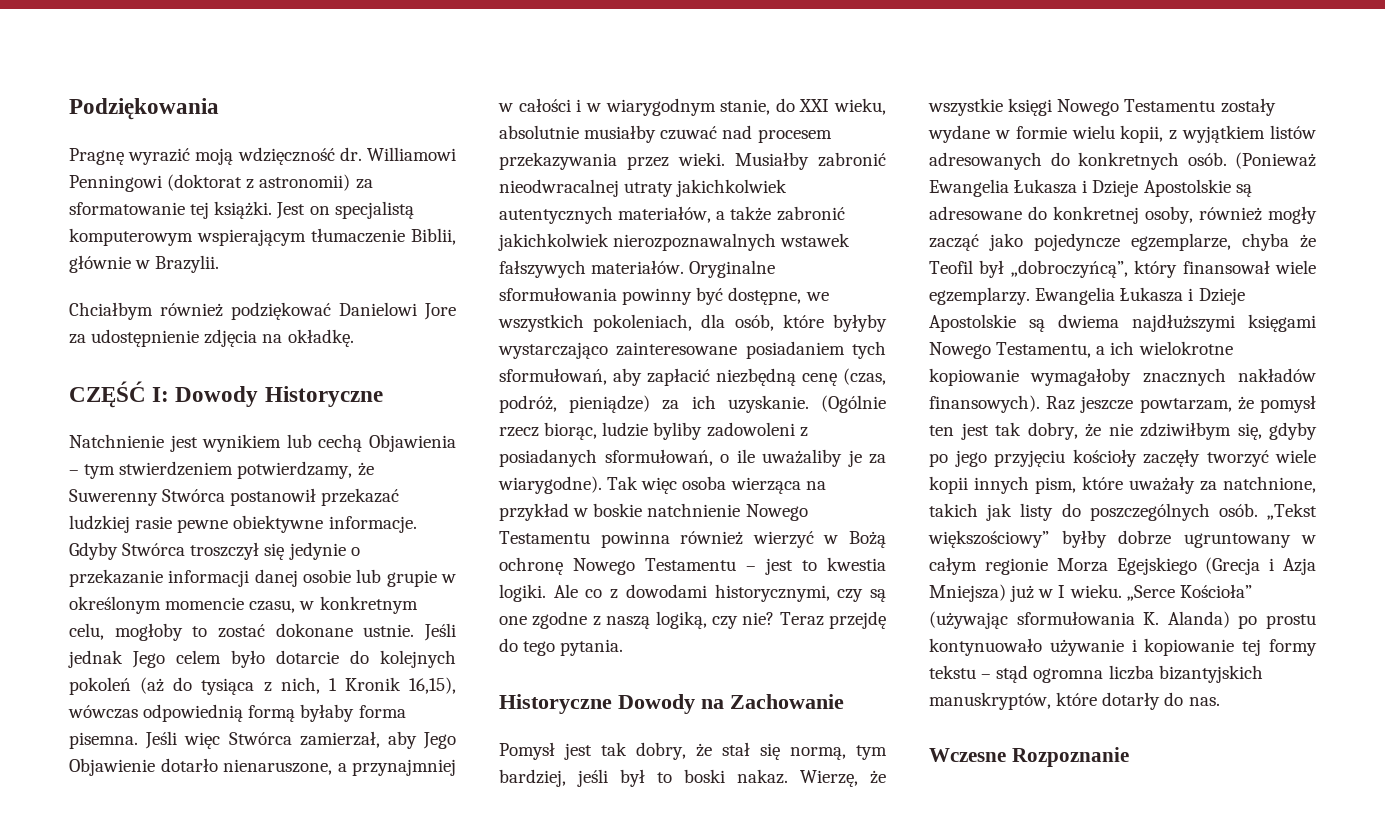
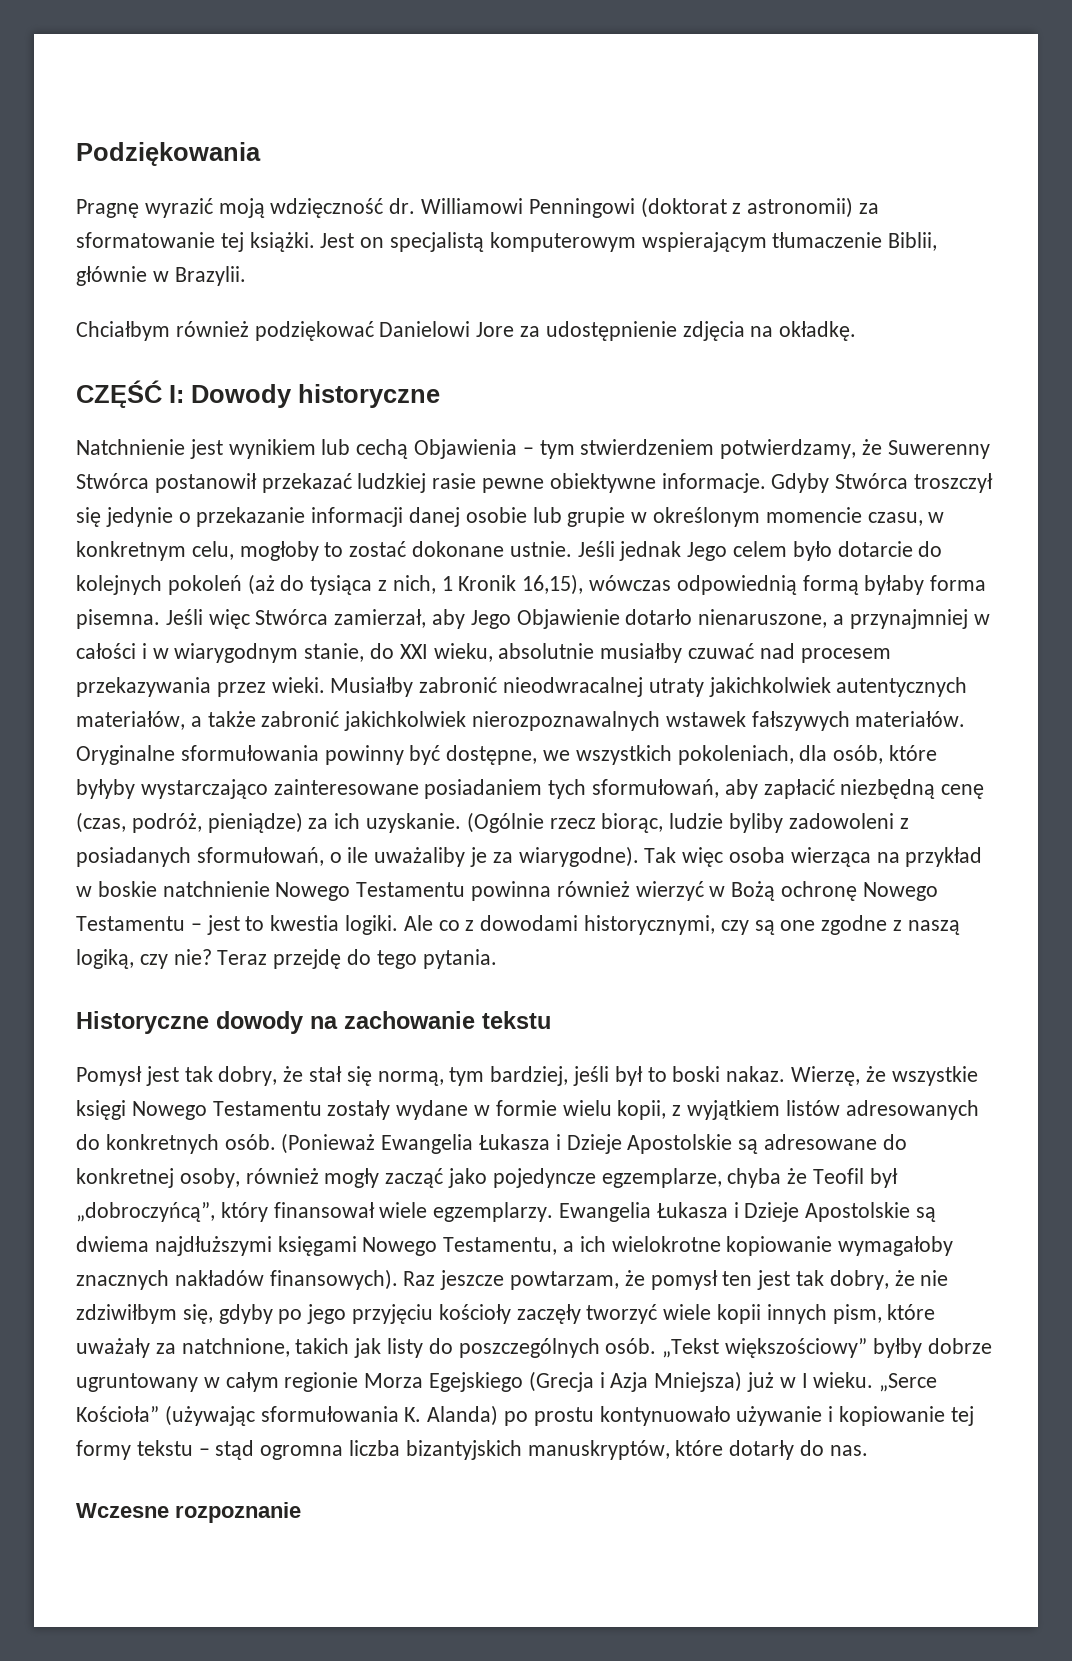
- CZĘŚĆ I: Dowody Historyczne
+ CZĘŚĆ I: Dowody historyczne
- Historyczne Dowody na Zachowanie
+ Historyczne dowody na zachowanie tekstu
- Wczesne Rozpoznanie
+ Wczesne rozpoznanie

